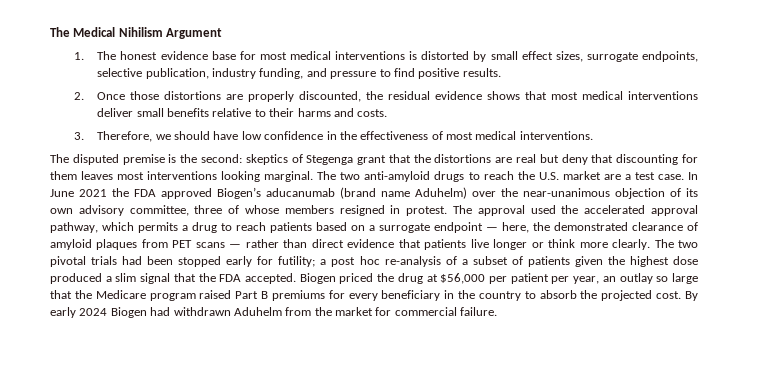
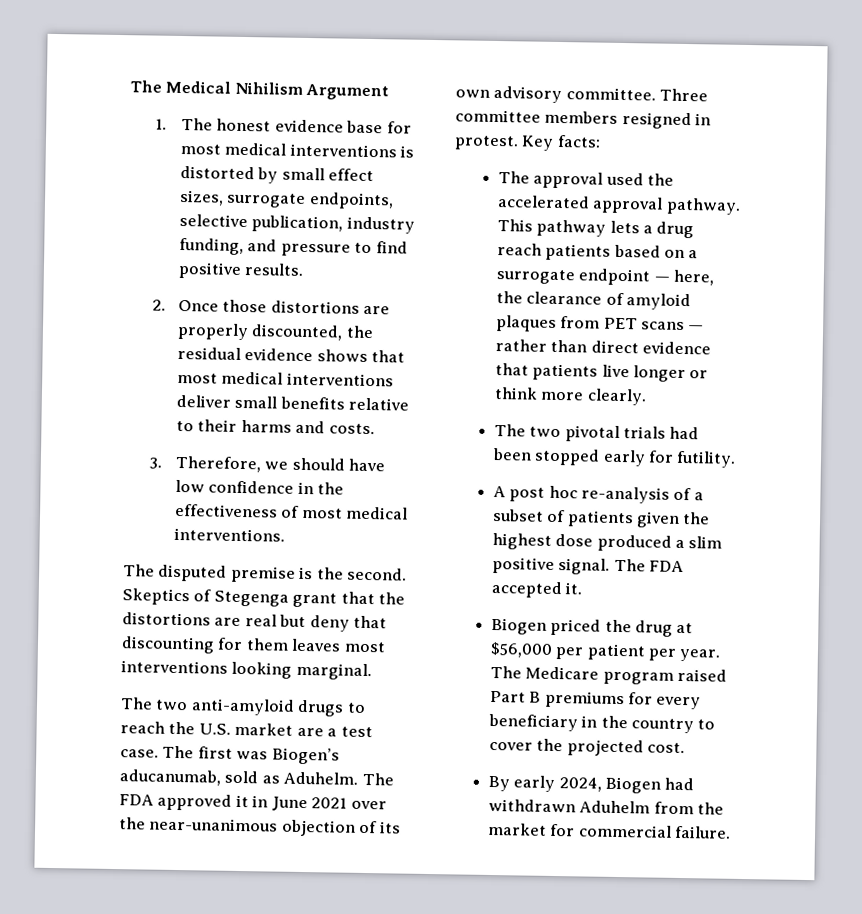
- The disputed premise is the second: skeptics of Stegenga grant that the distortions are real but deny that discounting for them leaves most interventions looking marginal. The two anti-amyloid drugs to reach the U.S. market are a test case.
+ The disputed premise is the second. Skeptics of Stegenga grant that the distortions are real but deny that discounting for them leaves most interventions looking marginal.
+ The two anti-amyloid drugs to reach the U.S. market are a test case.
- In June 2021 the FDA approved Biogen’s aducanumab (brand name Aduhelm) over the near-unanimous objection of its own advisory committee, three of whose members resigned in protest. The approval used the accelerated approval pathway, which permits a drug to reach patients based on a surrogate endpoint — here, the demonstrated clearance of amyloid plaques from PET scans — rather than direct evidence that patients live longer or think more clearly. The two pivotal trials had been stopped early for futility; a post hoc re-analysis of a subset of patients given the highest dose produced a slim signal that the FDA accepted. Biogen priced the drug at $56,000 per patient per year, an outlay so large that the Medicare program raised Part B premiums for every beneficiary in the country to absorb the projected cost. By early 2024 Biogen had withdrawn Aduhelm from the market for commercial failure.
+ The first was Biogen’s aducanumab, sold as Aduhelm. The FDA approved it in June 2021 over the near-unanimous objection of its own advisory committee. Three committee members resigned in protest. Key facts:
+ The approval used the accelerated approval pathway. This pathway lets a drug reach patients based on a surrogate endpoint — here, the clearance of amyloid plaques from PET scans — rather than direct evidence that patients live longer or think more clearly.
+ The two pivotal trials had been stopped early for futility.
+ A post hoc re-analysis of a subset of patients given the highest dose produced a slim positive signal. The FDA accepted it.
+ Biogen priced the drug at $56,000 per patient per year. The Medicare program raised Part B premiums for every beneficiary in the country to cover the projected cost.
+ By early 2024, Biogen had withdrawn Aduhelm from the market for commercial failure.

